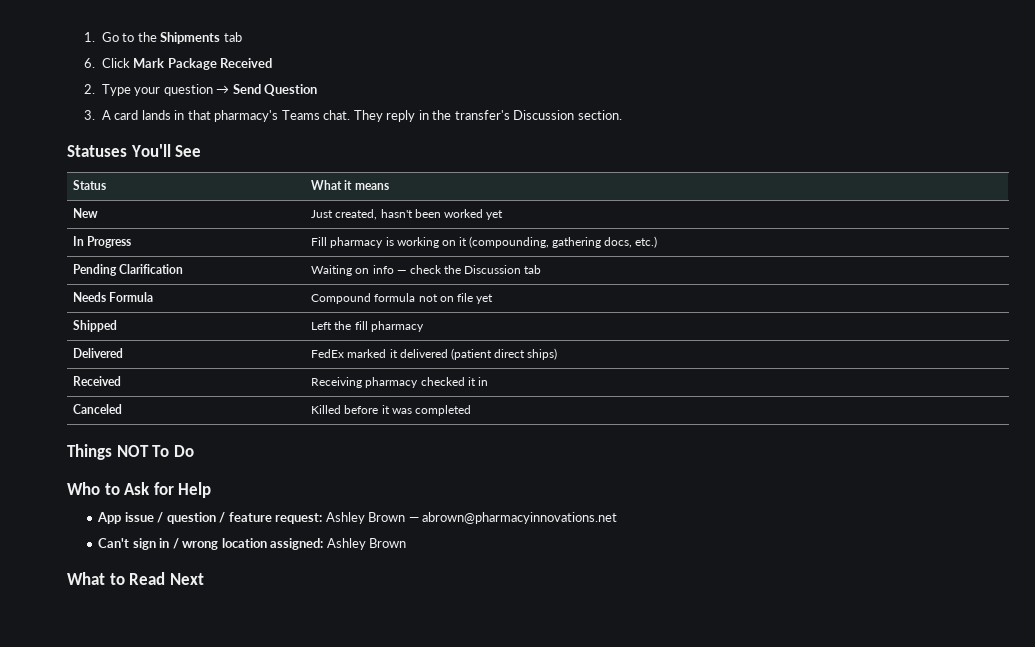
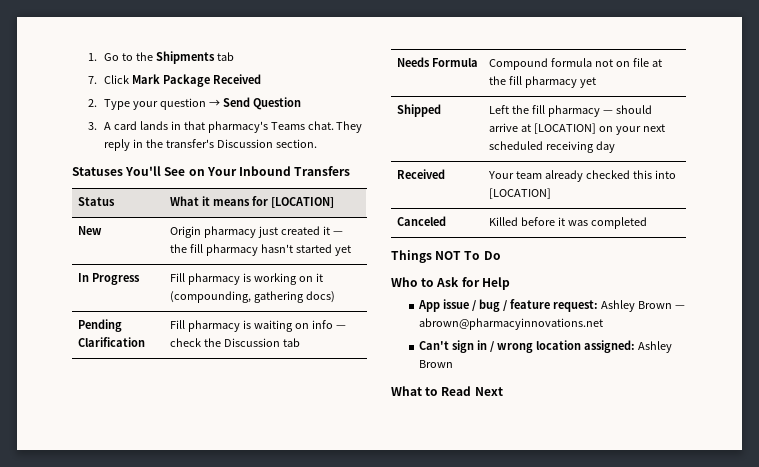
- 6. Click Mark Package Received
+ 7. Click Mark Package Received
- Statuses You'll See
+ Statuses You'll See on Your Inbound Transfers
- Status | What it means
+ Status | What it means for [LOCATION]
- New | Just created, hasn't been worked yet
+ New | Origin pharmacy just created it — the fill pharmacy hasn't started yet
- In Progress | Fill pharmacy is working on it (compounding, gathering docs, etc.)
+ In Progress | Fill pharmacy is working on it (compounding, gathering docs)
- Pending Clarification | Waiting on info — check the Discussion tab
+ Pending Clarification | Fill pharmacy is waiting on info — check the Discussion tab
- Needs Formula | Compound formula not on file yet
+ Needs Formula | Compound formula not on file at the fill pharmacy yet
- Shipped | Left the fill pharmacy
- Delivered | FedEx marked it delivered (patient direct ships)
- Received | Receiving pharmacy checked it in
+ Shipped | Left the fill pharmacy — should arrive at [LOCATION] on your next scheduled receiving day
+ Received | Your team already checked this into [LOCATION]
- App issue / question / feature request: Ashley Brown — abrown@pharmacyinnovations.net
+ App issue / bug / feature request: Ashley Brown — abrown@pharmacyinnovations.net

